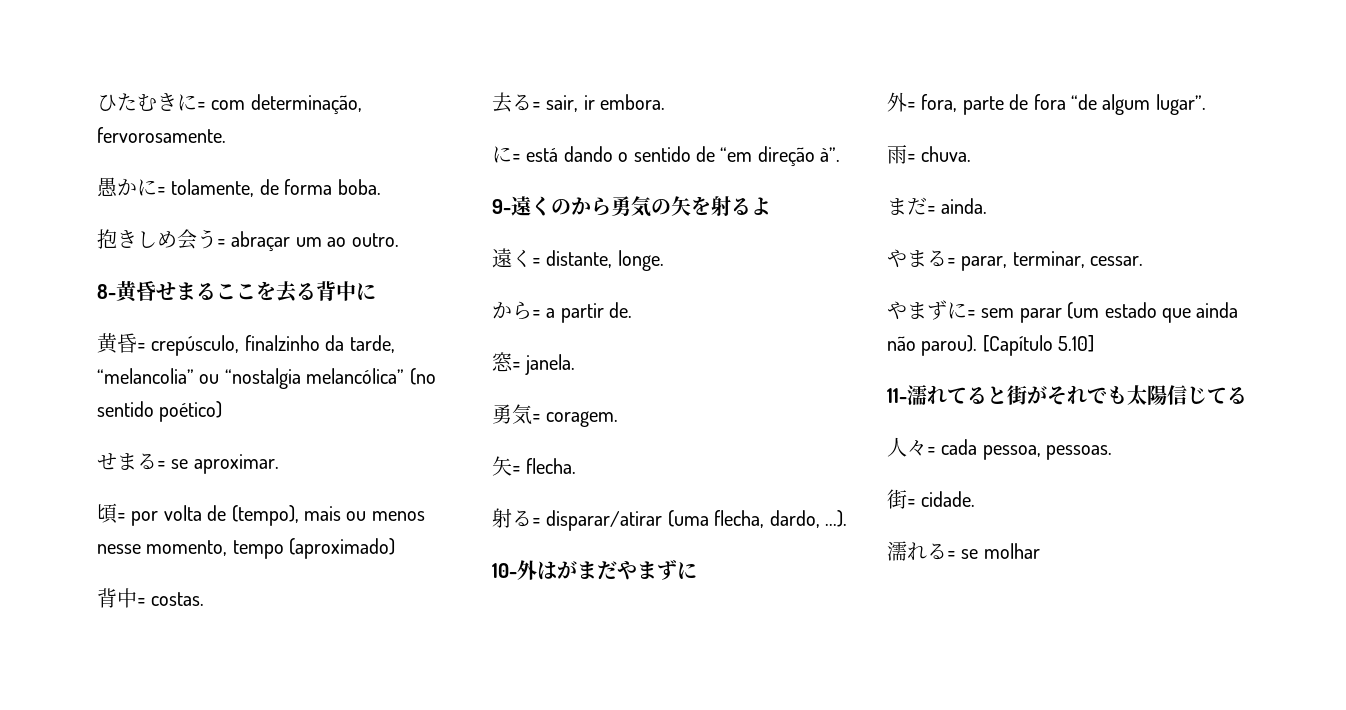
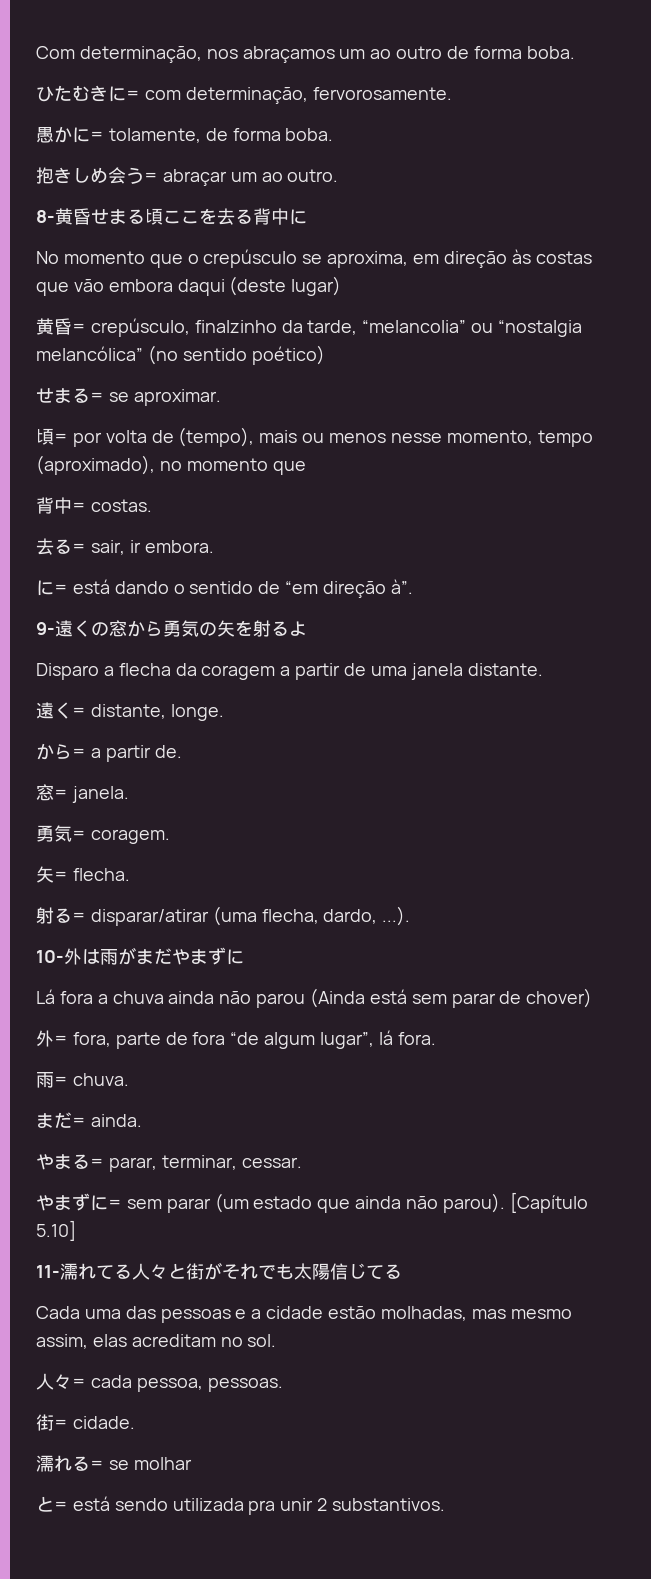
+ Com determinação, nos abraçamos um ao outro de forma boba.
- 8-黄昏せまるここを去る背中に
+ 8-黄昏せまる頃ここを去る背中に
+ No momento que o crepúsculo se aproxima, em direção às costas que vão embora daqui (deste lugar)
- 頃= por volta de (tempo), mais ou menos nesse momento, tempo (aproximado)
+ 頃= por volta de (tempo), mais ou menos nesse momento, tempo (aproximado), no momento que
- 9-遠くのから勇気の矢を射るよ
+ 9-遠くの窓から勇気の矢を射るよ
+ Disparo a flecha da coragem a partir de uma janela distante.
- 10-外はがまだやまずに
+ 10-外は雨がまだやまずに
+ Lá fora a chuva ainda não parou (Ainda está sem parar de chover)
- 外= fora, parte de fora “de algum lugar”.
+ 外= fora, parte de fora “de algum lugar”, lá fora.
- 11-濡れてると街がそれでも太陽信じてる
+ 11-濡れてる人々と街がそれでも太陽信じてる
+ Cada uma das pessoas e a cidade estão molhadas, mas mesmo assim, elas acreditam no sol.
+ と= está sendo utilizada pra unir 2 substantivos.

